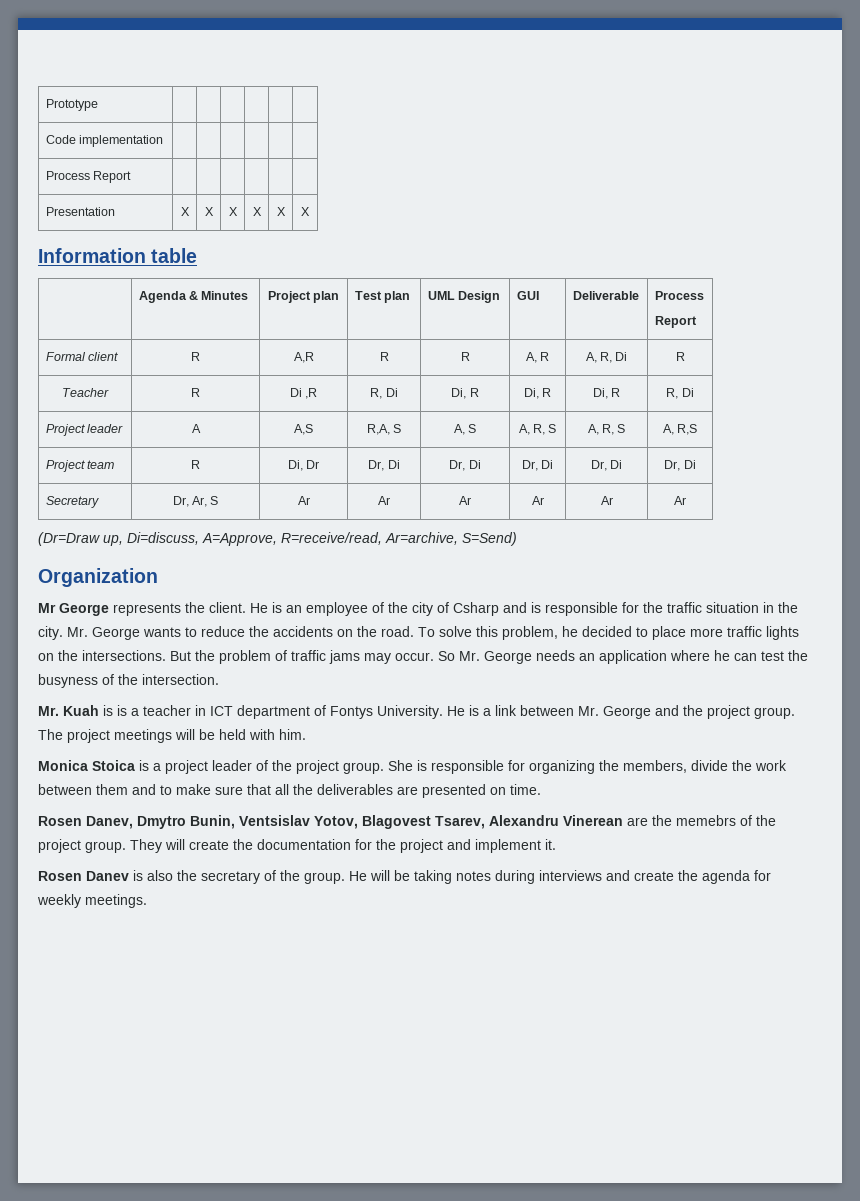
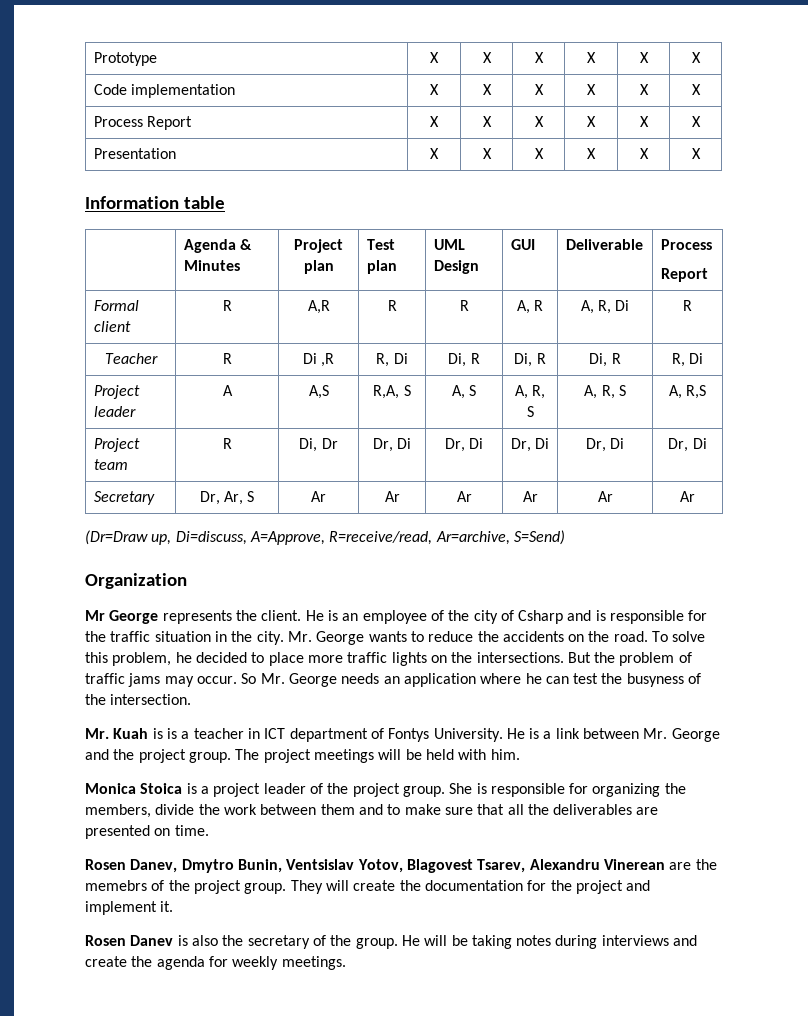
- Prototype | | | | | |
- Code implementation | | | | | |
- Process Report | | | | | |
+ Prototype | X | X | X | X | X | X
+ Code implementation | X | X | X | X | X | X
+ Process Report | X | X | X | X | X | X

